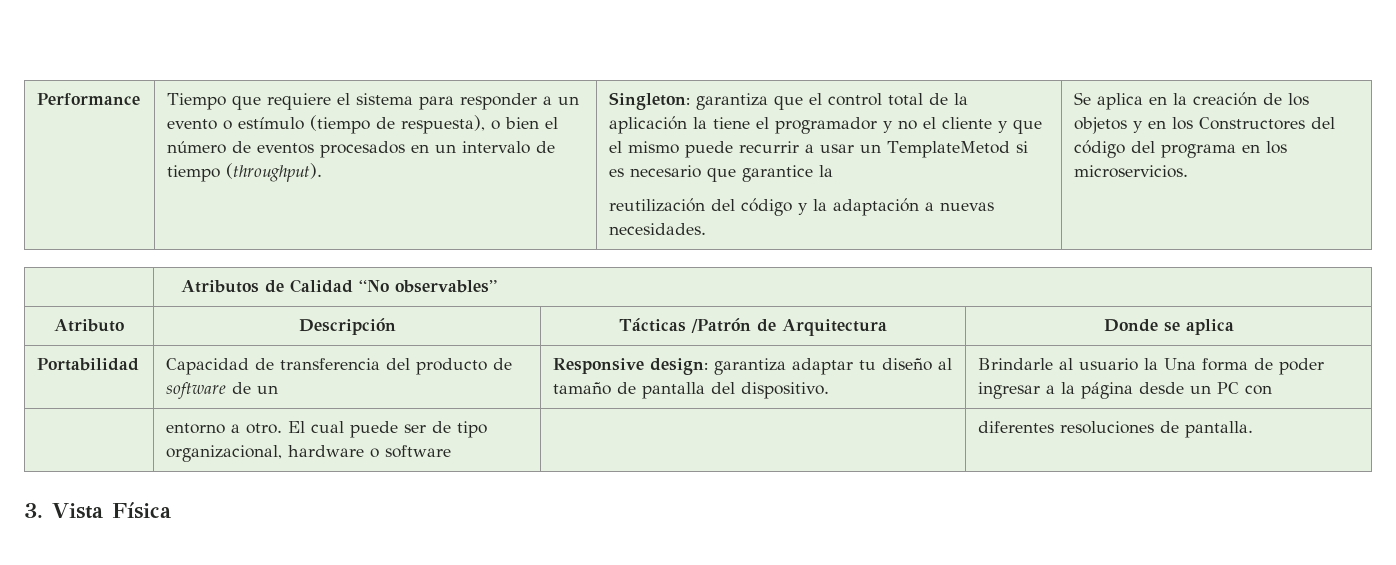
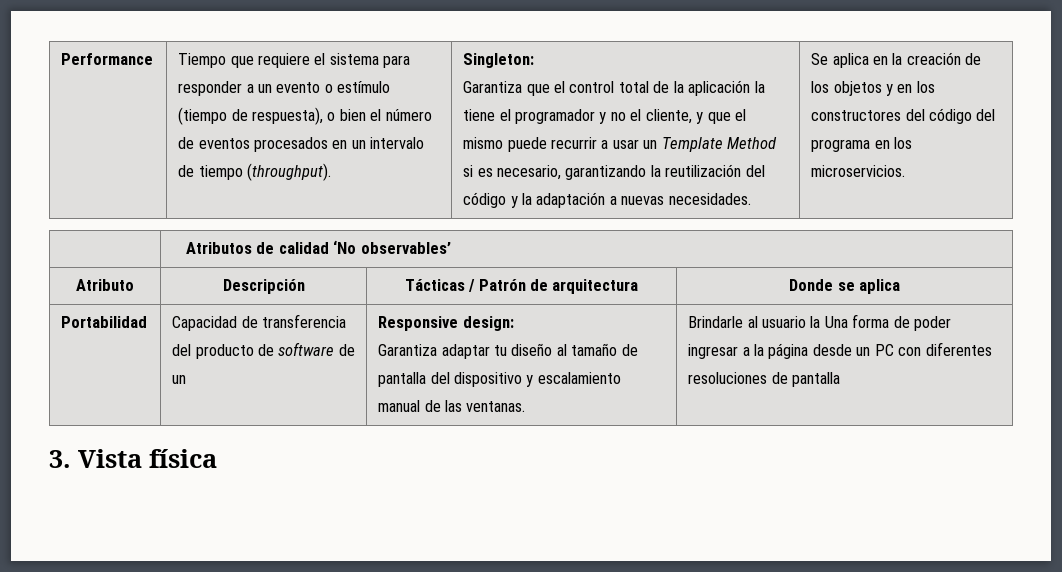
- Singleton: garantiza que el control total de la aplicación la tiene el programador y no el cliente y que el mismo puede recurrir a usar un TemplateMetod si es necesario que garantice la
- reutilización del código y la adaptación a nuevas necesidades.
+ Singleton:
+ Garantiza que el control total de la aplicación la tiene el programador y no el cliente, y que el mismo puede recurrir a usar un Template Method si es necesario, garantizando la reutilización del código y la adaptación a nuevas necesidades.
- Se aplica en la creación de los objetos y en los Constructores del código del programa en los microservicios.
+ Se aplica en la creación de los objetos y en los constructores del código del programa en los microservicios.
- | Atributos de Calidad “No observables”
+ | Atributos de calidad ‘No observables’
- Atributo | Descripción | Tácticas /Patrón de Arquitectura | Donde se aplica
+ Atributo | Descripción | Tácticas / Patrón de arquitectura | Donde se aplica
- Responsive design: garantiza adaptar tu diseño al tamaño de pantalla del dispositivo.
+ Responsive design:
+ Garantiza adaptar tu diseño al tamaño de pantalla del dispositivo y escalamiento manual de las ventanas.
- Brindarle al usuario la Una forma de poder ingresar a la página desde un PC con
- | entorno a otro. El cual puede ser de tipo organizacional, hardware o software | | diferentes resoluciones de pantalla.
+ Brindarle al usuario la Una forma de poder ingresar a la página desde un PC con diferentes resoluciones de pantalla
- 3. Vista Física
+ 3. Vista física

